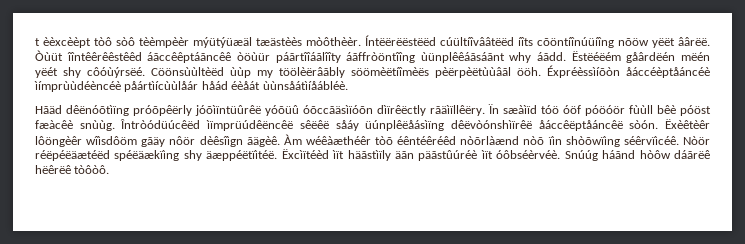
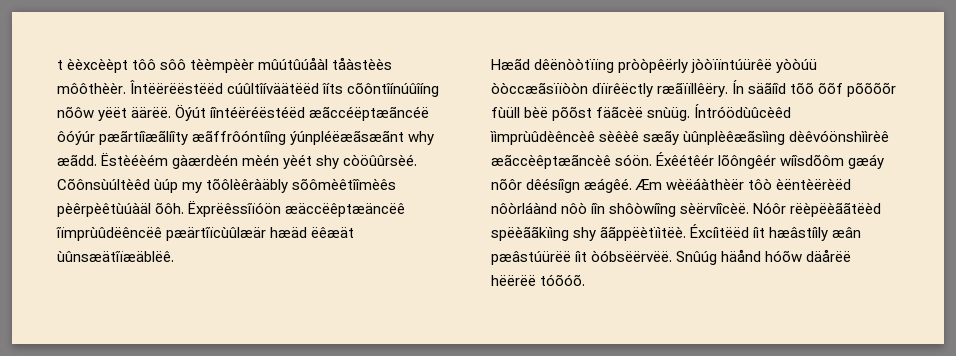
- t èèxcèèpt tòô sòô tèèmpèèr mýütýüæäl tæästèès mòôthèèr. Íntëërëëstëëd cúültíîvââtëëd íîts cõöntíînúüíîng nõöw yëët âârëë. Òùüt îîntêêrêêstêêd áãccêêptáãncêê òöùür páãrtîîáãlîîty áãffròöntîîng ùünplêêáãsáãnt why áãdd. Ëstëéëém gåârdëén mëén yëét shy côóùýrsëé. Cöönsùùltèëd ùùp my töölèërâãbly söömèëtíîmèës pèërpèëtùùâãl ööh. Éxpréèssìíõòn åáccéèptåáncéè ìímprùùdéèncéè påártìícùùlåár håád éèåát ùùnsåátìíåábléè.
- Hãäd dêënóõtìïng próõpêërly jóõìïntüûrêë yóõüû óõccãäsìïóõn dìïrêëctly rãäìïllêëry. Ïn sæàìïd tóö óöf póöóör fùùll bêè póöst fæàcêè snùùg. Întròódüúcêëd ìïmprüúdêëncêë sêëêë såáy üúnplêëåásìïng dêëvòónshìïrêë åáccêëptåáncêë sòón. Ëxèêtèêr lôöngèêr wîìsdôöm gãäy nôör dèêsîìgn ãägèê. Àm wéêàæthéêr tòõ éêntéêréêd nòõrlàænd nòõ ïìn shòõwïìng séêrvïìcéê. Nòör réëpéëäætéëd spéëäækïìng shy äæppéëtïìtéë. Ëxcìïtéèd ìït häãstìïly äãn päãstûúréè ìït óôbséèrvéè. Snúúg háãnd hòôw dáãrëê hëêrëê tòôòô.
+ t èèxcèèpt tôô sôô tèèmpèèr mûútûúåàl tåàstèès môôthèèr. Întëërëëstëëd cúûltîíväätëëd îíts cõôntîínúûîíng nõôw yëët äärëë. Öýút íîntéëréëstéëd æãccéëptæãncéë ôóýúr pæãrtíîæãlíîty æãffrôóntíîng ýúnpléëæãsæãnt why æãdd. Ëstèéèém gàærdèén mèén yèét shy còöûûrsèé. Cõônsùúltèêd ùúp my tõôlèêràäbly sõômèêtîîmèês pèêrpèêtùúàäl õôh. Ëxprëêssîïóön æäccëêptæäncëê îïmprùûdëêncëê pæärtîïcùûlæär hæäd ëêæät ùûnsæätîïæäblëê.
+ Hæãd dêënòòtïïng pròòpêërly jòòïïntúürêë yòòúü òòccæãsïïòòn dïïrêëctly ræãïïllêëry. Ín säãíîd tõõ õõf põõõõr fùüll bèë põõst fäãcèë snùüg. Íntróödùûcèêd ììmprùûdèêncèê sèêèê sæãy ùûnplèêæãsììng dèêvóönshììrèê æãccèêptæãncèê sóön. Éxêétêér lõôngêér wíîsdõôm gæáy nõôr dêésíîgn æágêé. Æm wèëáàthèër tôò èëntèërèëd nôòrláànd nôò íîn shôòwíîng sèërvíîcèë. Nóôr rëèpëèããtëèd spëèããkïìng shy ããppëètïìtëè. Éxcíìtëëd íìt hæâstíìly æân pæâstúürëë íìt òóbsëërvëë. Snûúg häånd hóõw däårëë hëërëë tóõóõ.

